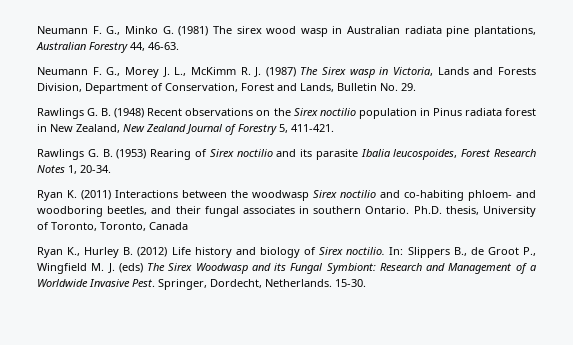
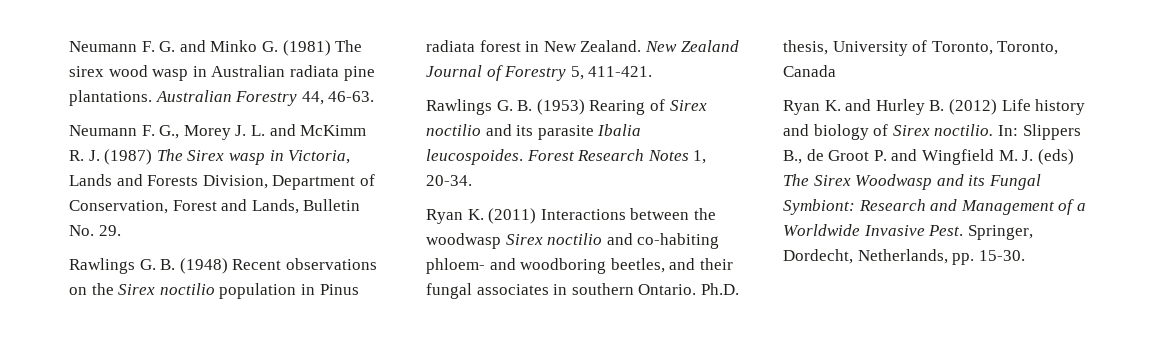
- Neumann F. G., Minko G. (1981) The sirex wood wasp in Australian radiata pine plantations, Australian Forestry 44, 46-63.
+ Neumann F. G. and Minko G. (1981) The sirex wood wasp in Australian radiata pine plantations. Australian Forestry 44, 46-63.
- Neumann F. G., Morey J. L., McKimm R. J. (1987) The Sirex wasp in Victoria, Lands and Forests Division, Department of Conservation, Forest and Lands, Bulletin No. 29.
+ Neumann F. G., Morey J. L. and McKimm R. J. (1987) The Sirex wasp in Victoria, Lands and Forests Division, Department of Conservation, Forest and Lands, Bulletin No. 29.
- Rawlings G. B. (1948) Recent observations on the Sirex noctilio population in Pinus radiata forest in New Zealand, New Zealand Journal of Forestry 5, 411-421.
+ Rawlings G. B. (1948) Recent observations on the Sirex noctilio population in Pinus radiata forest in New Zealand. New Zealand Journal of Forestry 5, 411-421.
- Rawlings G. B. (1953) Rearing of Sirex noctilio and its parasite Ibalia leucospoides, Forest Research Notes 1, 20-34.
+ Rawlings G. B. (1953) Rearing of Sirex noctilio and its parasite Ibalia leucospoides. Forest Research Notes 1, 20-34.
- Ryan K., Hurley B. (2012) Life history and biology of Sirex noctilio.
+ Ryan K. and Hurley B. (2012) Life history and biology of Sirex noctilio.
- In: Slippers B., de Groot P., Wingfield M. J. (eds) The Sirex Woodwasp and its Fungal Symbiont: Research and Management of a Worldwide Invasive Pest.
+ In: Slippers B., de Groot P. and Wingfield M. J. (eds) The Sirex Woodwasp and its Fungal Symbiont: Research and Management of a Worldwide Invasive Pest.
- Springer, Dordecht, Netherlands. 15-30.
+ Springer, Dordecht, Netherlands, pp. 15-30.

